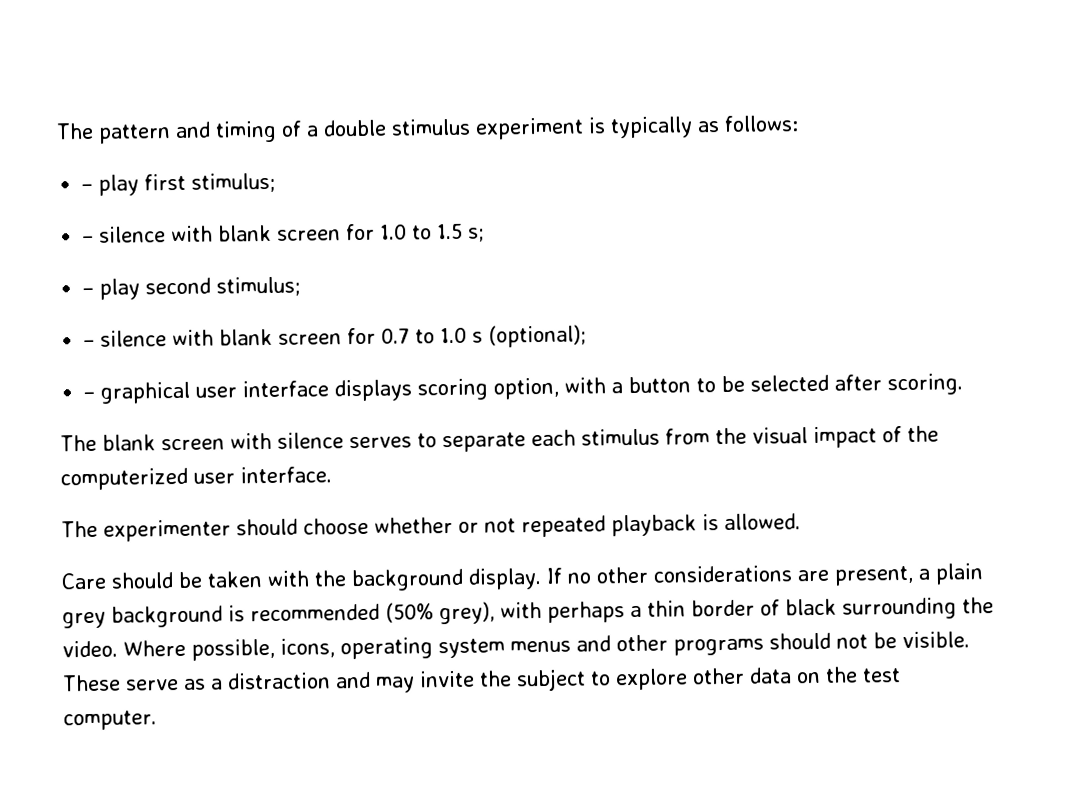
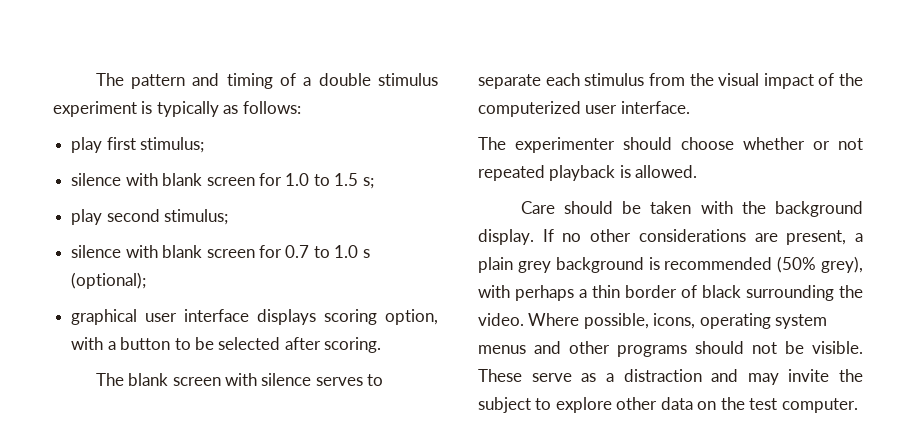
- – play first stimulus;
+ play first stimulus;
- – silence with blank screen for 1.0 to 1.5 s;
+ silence with blank screen for 1.0 to 1.5 s;
- – play second stimulus;
+ play second stimulus;
- – silence with blank screen for 0.7 to 1.0 s (optional);
+ silence with blank screen for 0.7 to 1.0 s (optional);
- – graphical user interface displays scoring option, with a button to be selected after scoring.
+ graphical user interface displays scoring option, with a button to be selected after scoring.

